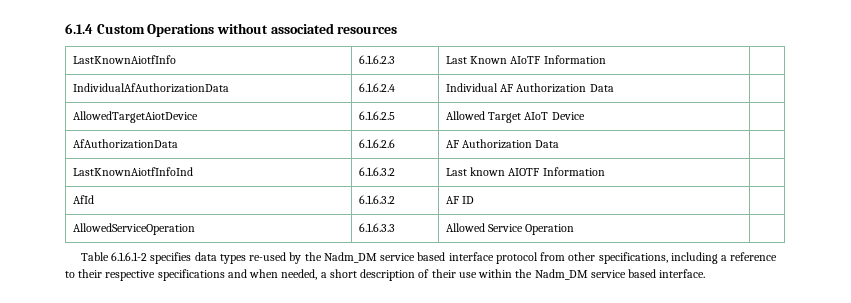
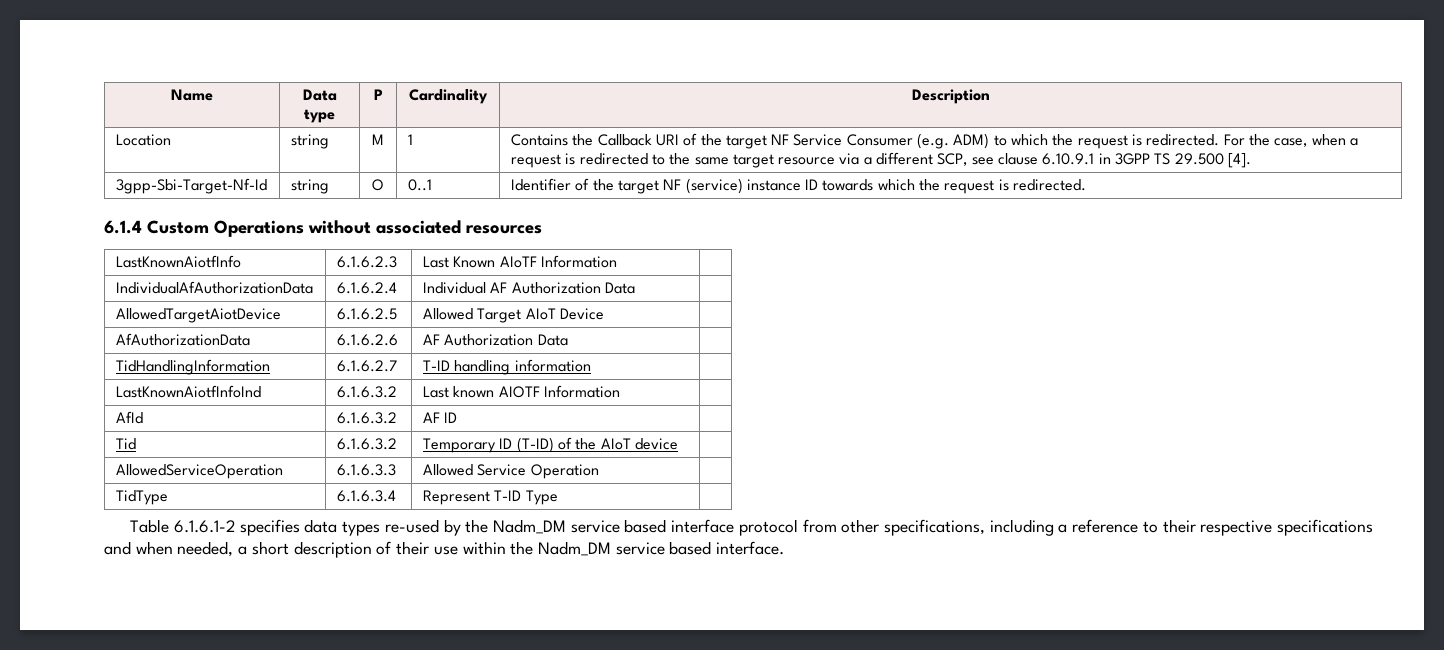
+ Name | Data type | P | Cardinality | Description
+ Location | string | M | 1 | Contains the Callback URI of the target NF Service Consumer (e.g. ADM) to which the request is redirected. For the case, when a request is redirected to the same target resource via a different SCP, see clause 6.10.9.1 in 3GPP TS 29.500 [4].
+ 3gpp-Sbi-Target-Nf-Id | string | O | 0..1 | Identifier of the target NF (service) instance ID towards which the request is redirected.
+ TidHandlingInformation | 6.1.6.2.7 | T-ID handling information |
+ Tid | 6.1.6.3.2 | Temporary ID (T-ID) of the AIoT device |
+ TidType | 6.1.6.3.4 | Represent T-ID Type |

